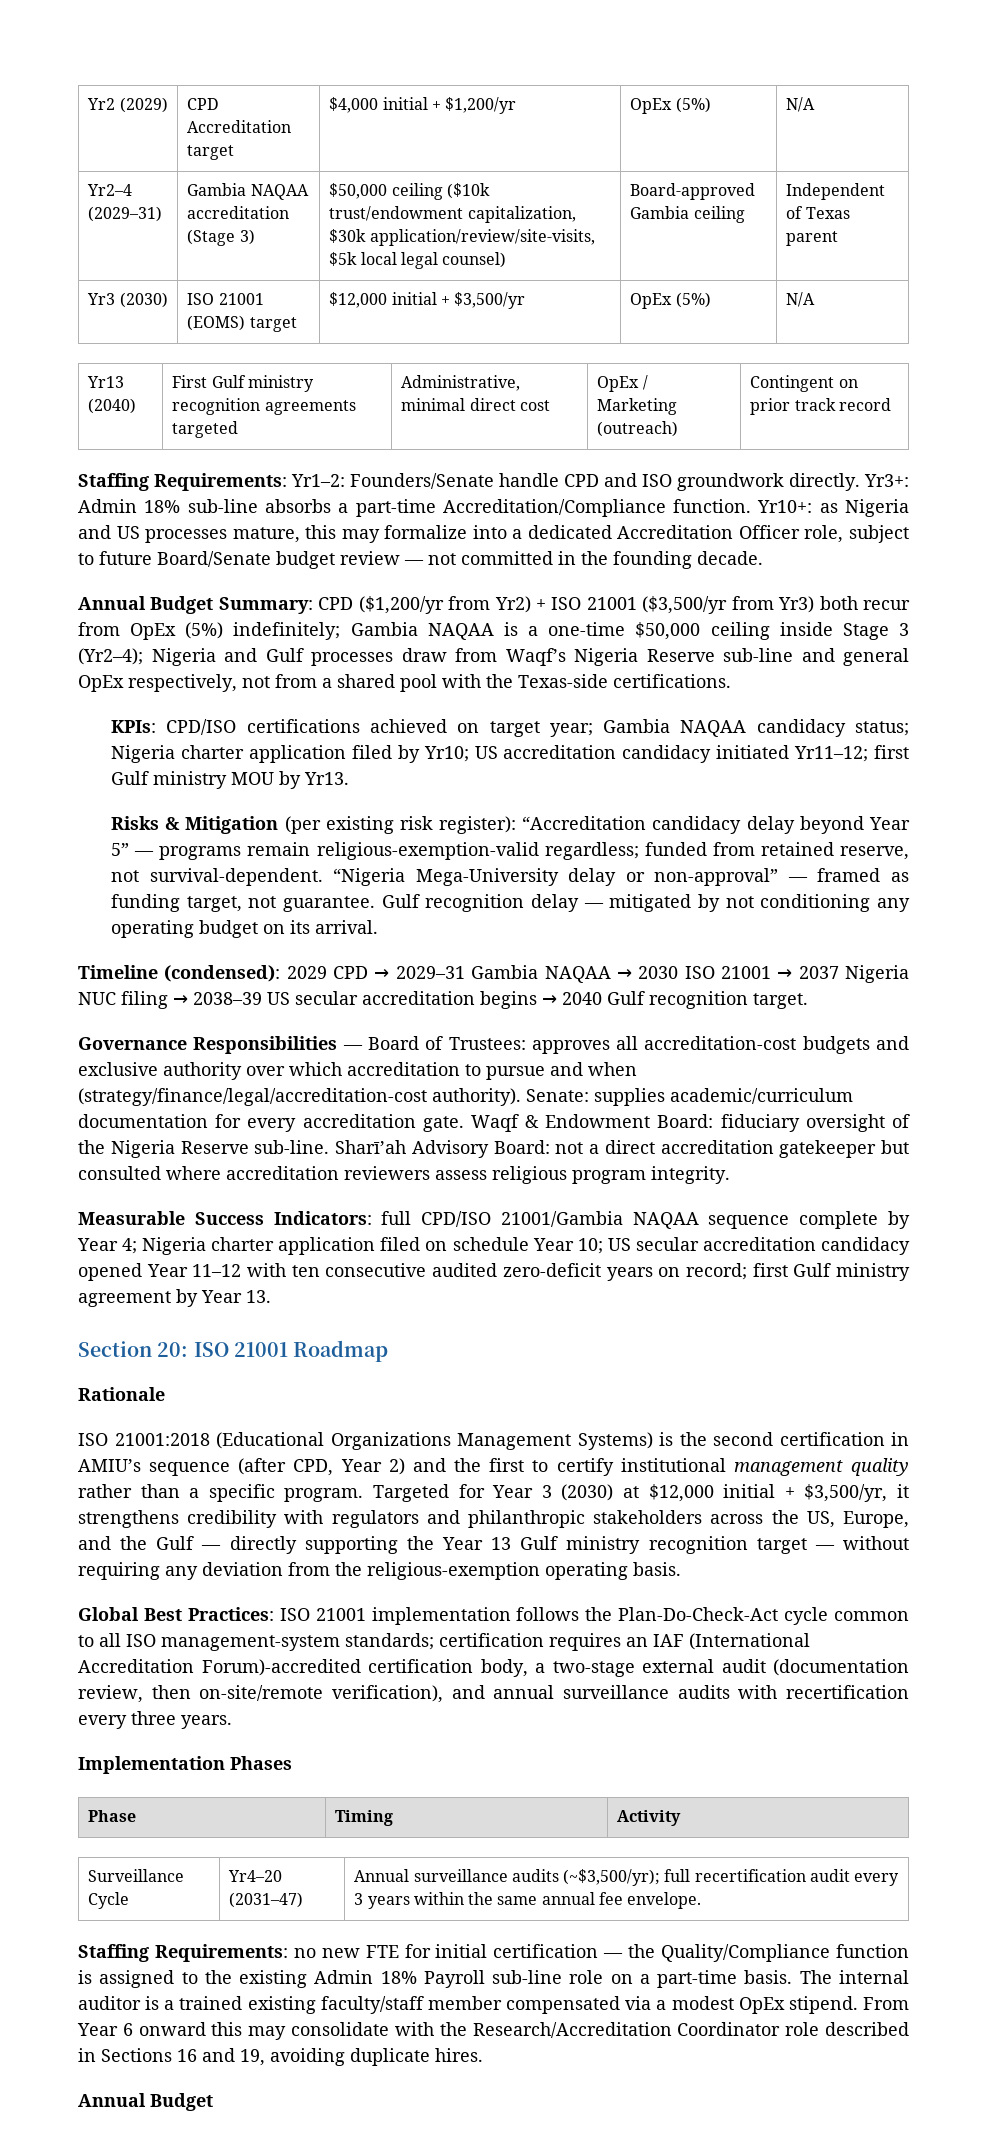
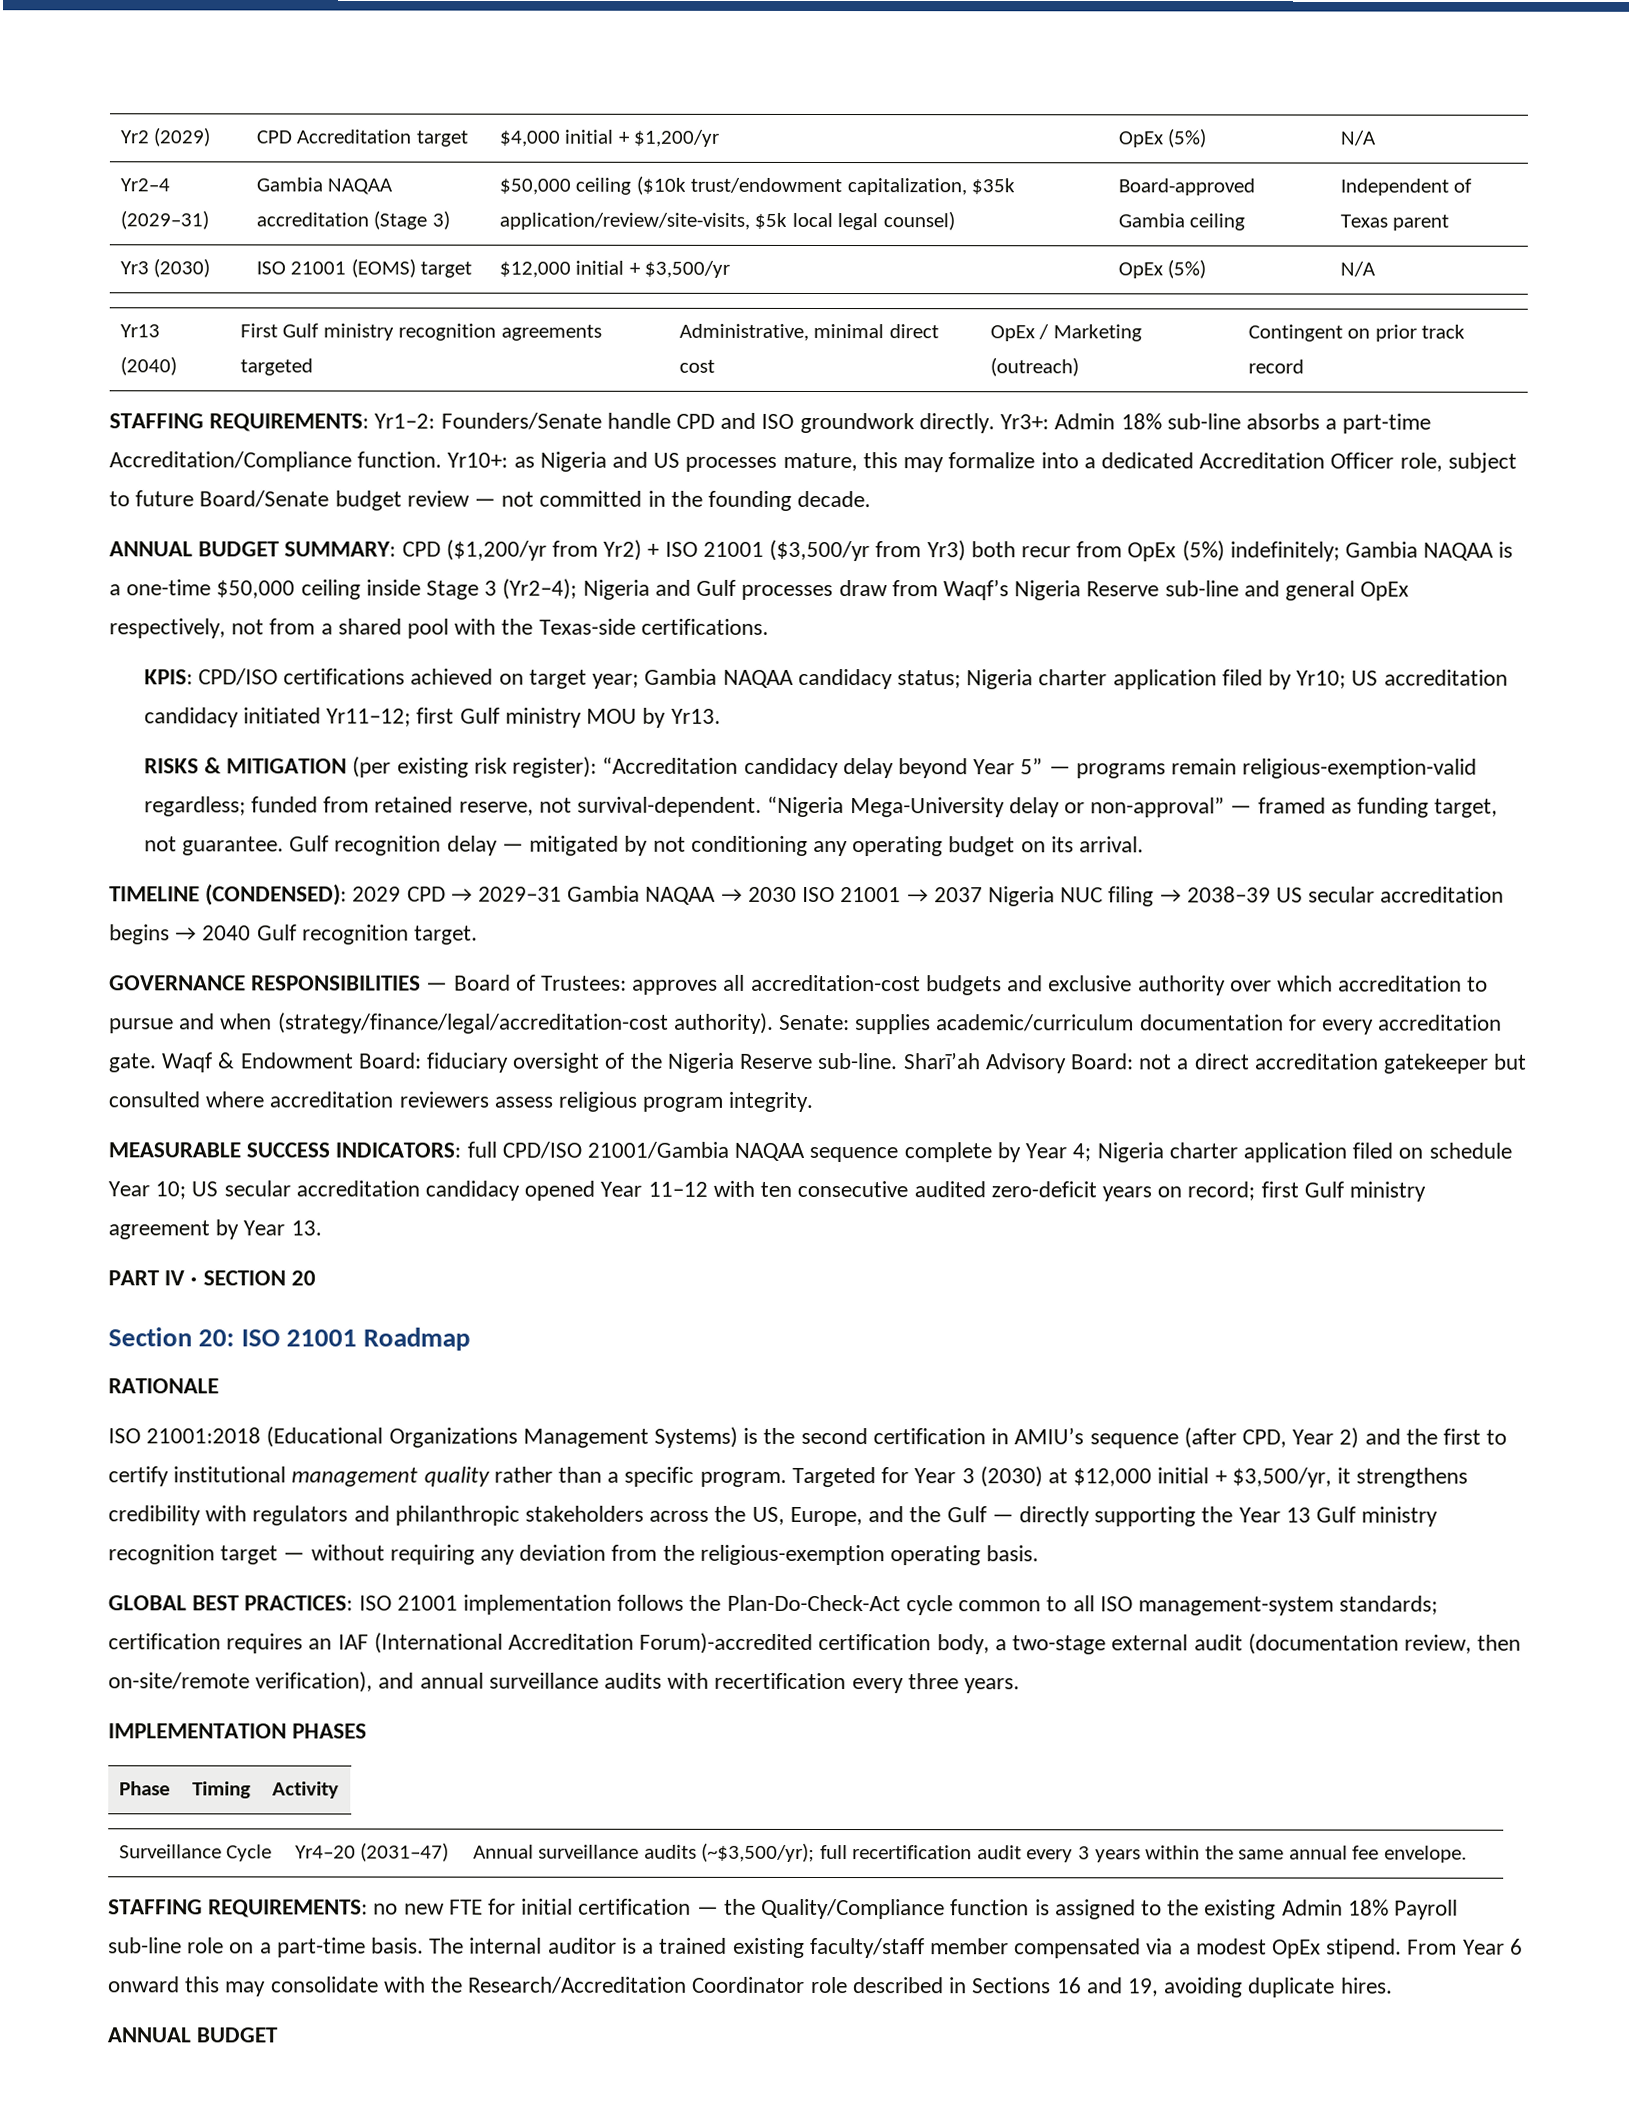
- Yr2–4 (2029–31) | Gambia NAQAA accreditation (Stage 3) | $50,000 ceiling ($10k trust/endowment capitalization, $30k application/review/site-visits, $5k local legal counsel) | Board-approved Gambia ceiling | Independent of Texas parent
+ Yr2–4 (2029–31) | Gambia NAQAA accreditation (Stage 3) | $50,000 ceiling ($10k trust/endowment capitalization, $35k application/review/site-visits, $5k local legal counsel) | Board-approved Gambia ceiling | Independent of Texas parent
- Staffing Requirements: Yr1–2: Founders/Senate handle CPD and ISO groundwork directly.
+ STAFFING REQUIREMENTS: Yr1–2: Founders/Senate handle CPD and ISO groundwork directly.
- Annual Budget Summary: CPD ($1,200/yr from Yr2) + ISO 21001 ($3,500/yr from Yr3) both recur from OpEx (5%) indefinitely; Gambia NAQAA is a one-time $50,000 ceiling inside Stage 3 (Yr2–4); Nigeria and Gulf processes draw from Waqf’s Nigeria Reserve sub-line and general OpEx respectively, not from a shared pool with the Texas-side certifications.
+ ANNUAL BUDGET SUMMARY: CPD ($1,200/yr from Yr2) + ISO 21001 ($3,500/yr from Yr3) both recur from OpEx (5%) indefinitely; Gambia NAQAA is a one-time $50,000 ceiling inside Stage 3 (Yr2–4); Nigeria and Gulf processes draw from Waqf’s Nigeria Reserve sub-line and general OpEx respectively, not from a shared pool with the Texas-side certifications.
- KPIs: CPD/ISO certifications achieved on target year; Gambia NAQAA candidacy status; Nigeria charter application filed by Yr10; US accreditation candidacy initiated Yr11–12; first Gulf ministry MOU by Yr13.
+ KPIS: CPD/ISO certifications achieved on target year; Gambia NAQAA candidacy status; Nigeria charter application filed by Yr10; US accreditation candidacy initiated Yr11–12; first Gulf ministry MOU by Yr13.
- Risks & Mitigation (per existing risk register): “Accreditation candidacy delay beyond Year 5” — programs remain religious-exemption-valid regardless; funded from retained reserve, not survival-dependent.
+ RISKS & MITIGATION (per existing risk register): “Accreditation candidacy delay beyond Year 5” — programs remain religious-exemption-valid regardless; funded from retained reserve, not survival-dependent.
- Timeline (condensed): 2029 CPD → 2029–31 Gambia NAQAA → 2030 ISO 21001 → 2037 Nigeria NUC filing → 2038–39 US secular accreditation begins → 2040 Gulf recognition target.
+ TIMELINE (CONDENSED): 2029 CPD → 2029–31 Gambia NAQAA → 2030 ISO 21001 → 2037 Nigeria NUC filing → 2038–39 US secular accreditation begins → 2040 Gulf recognition target.
- Governance Responsibilities — Board of Trustees: approves all accreditation-cost budgets and exclusive authority over which accreditation to pursue and when (strategy/finance/legal/accreditation-cost authority).
+ GOVERNANCE RESPONSIBILITIES — Board of Trustees: approves all accreditation-cost budgets and exclusive authority over which accreditation to pursue and when (strategy/finance/legal/accreditation-cost authority).
- Measurable Success Indicators: full CPD/ISO 21001/Gambia NAQAA sequence complete by Year 4; Nigeria charter application filed on schedule Year 10; US secular accreditation candidacy opened Year 11–12 with ten consecutive audited zero-deficit years on record; first Gulf ministry agreement by Year 13.
+ MEASURABLE SUCCESS INDICATORS: full CPD/ISO 21001/Gambia NAQAA sequence complete by Year 4; Nigeria charter application filed on schedule Year 10; US secular accreditation candidacy opened Year 11–12 with ten consecutive audited zero-deficit years on record; first Gulf ministry agreement by Year 13.
+ PART IV · SECTION 20
- Rationale
+ RATIONALE
- Global Best Practices: ISO 21001 implementation follows the Plan-Do-Check-Act cycle common to all ISO management-system standards; certification requires an IAF (International Accreditation Forum)-accredited certification body, a two-stage external audit (documentation review, then on-site/remote verification), and annual surveillance audits with recertification every three years.
+ GLOBAL BEST PRACTICES: ISO 21001 implementation follows the Plan-Do-Check-Act cycle common to all ISO management-system standards; certification requires an IAF (International Accreditation Forum)-accredited certification body, a two-stage external audit (documentation review, then on-site/remote verification), and annual surveillance audits with recertification every three years.
- Implementation Phases
+ IMPLEMENTATION PHASES
- Staffing Requirements: no new FTE for initial certification — the Quality/Compliance function is assigned to the existing Admin 18% Payroll sub-line role on a part-time basis.
+ STAFFING REQUIREMENTS: no new FTE for initial certification — the Quality/Compliance function is assigned to the existing Admin 18% Payroll sub-line role on a part-time basis.
  From Year 6 onward this may consolidate with the Research/Accreditation Coordinator role described in Sections 16 and 19, avoiding duplicate hires.
- Annual Budget
+ ANNUAL BUDGET

